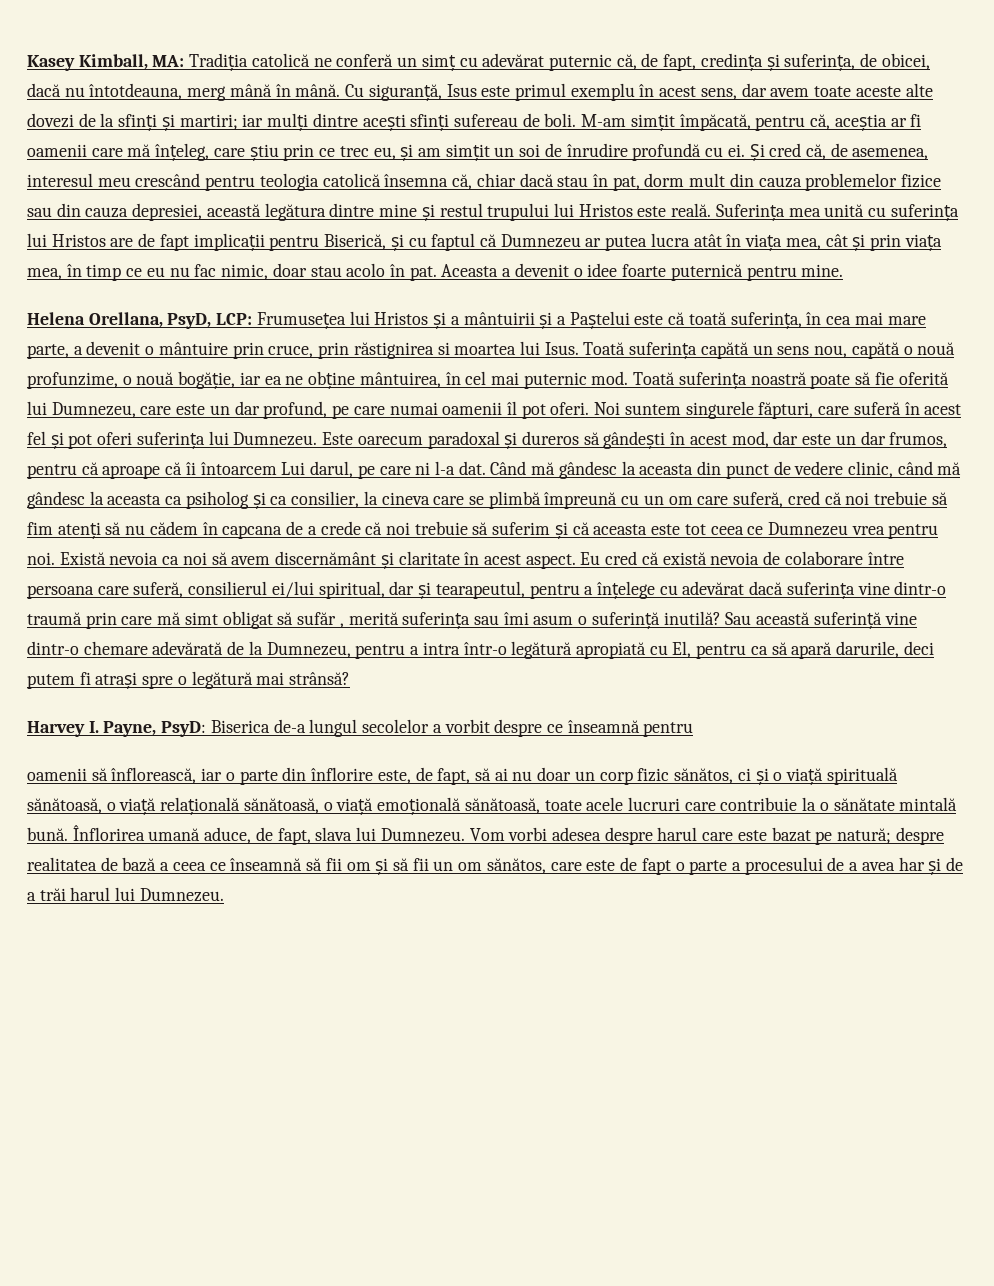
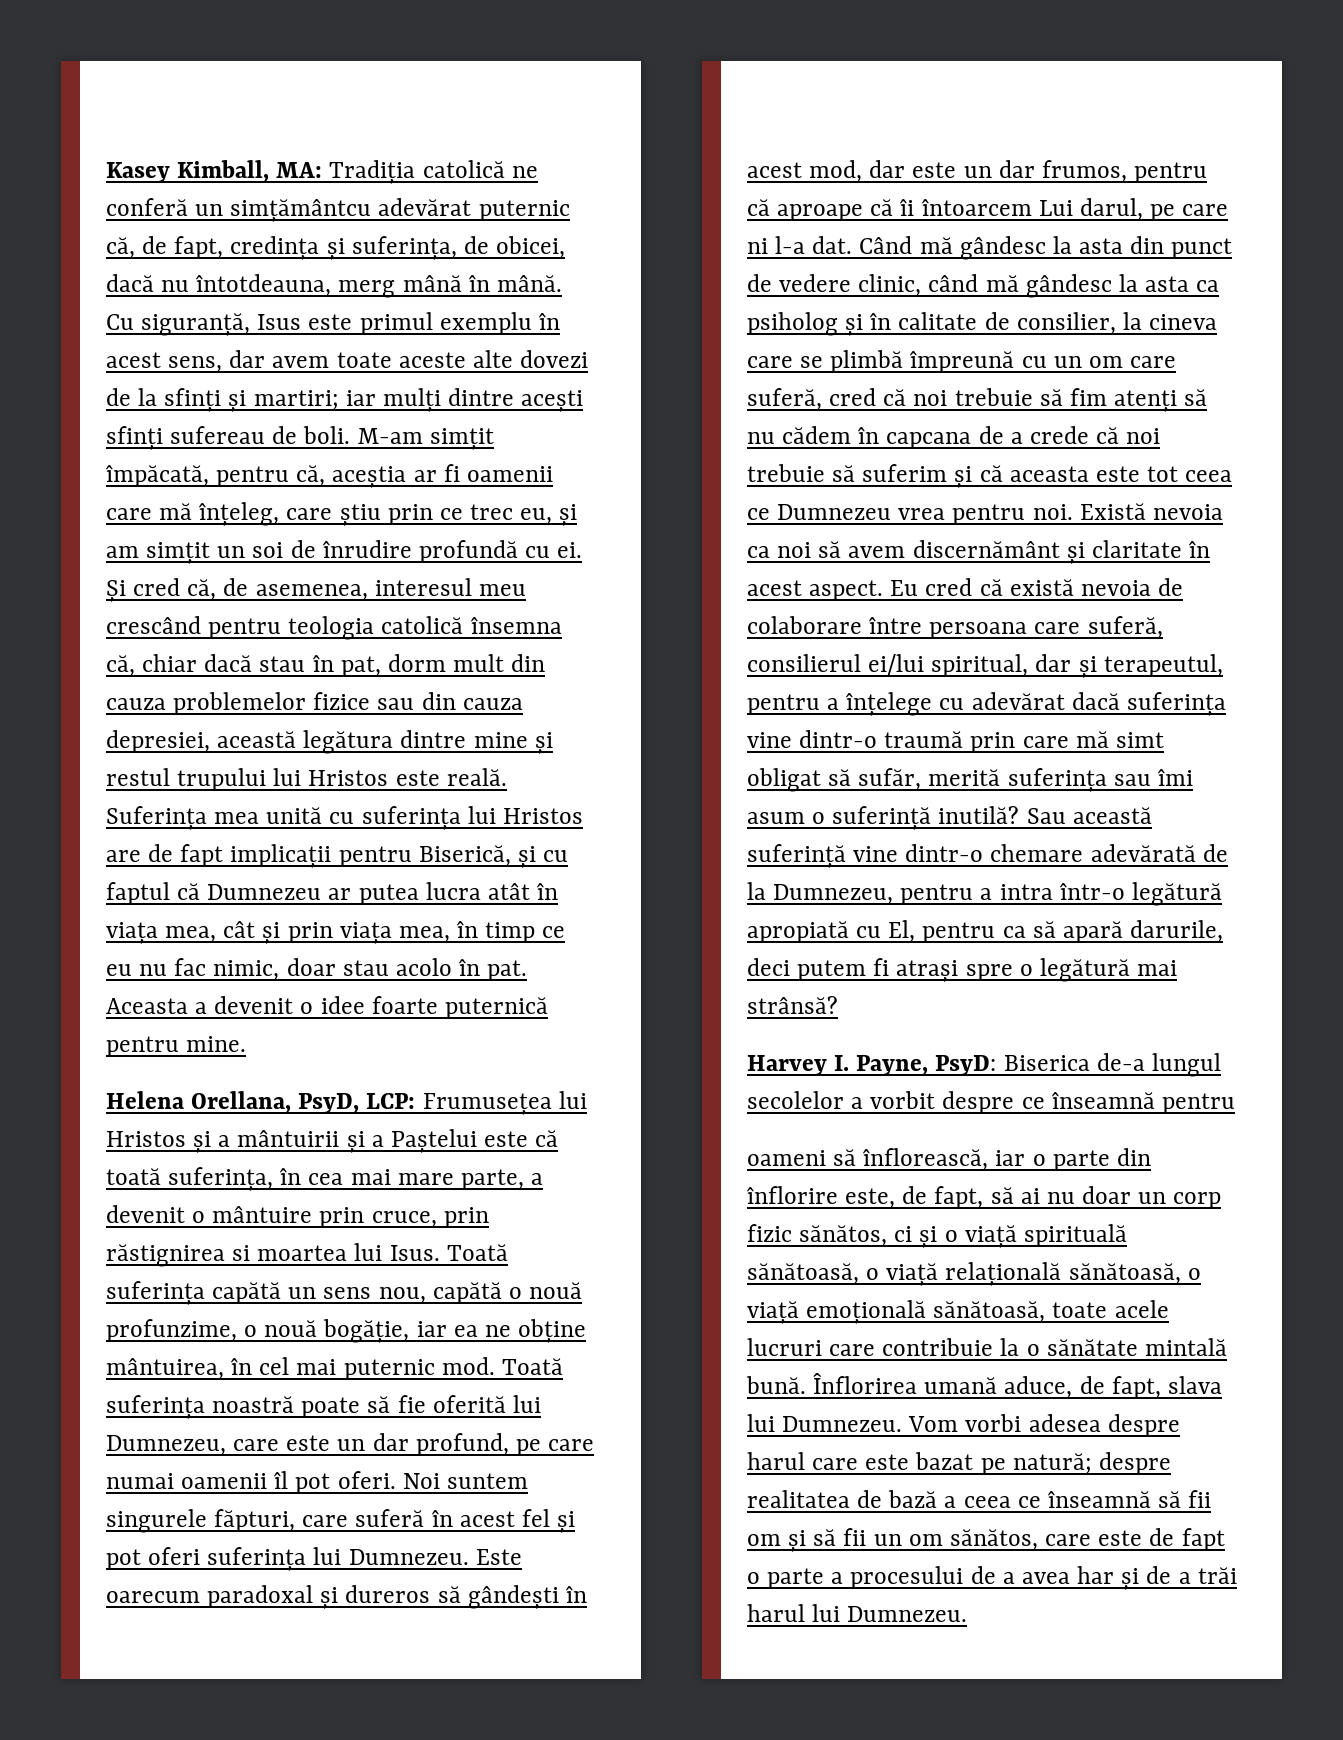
- Kasey Kimball, MA: Tradiția catolică ne conferă un simț cu adevărat puternic că, de fapt, credința și suferința, de obicei, dacă nu întotdeauna, merg mână în mână.
+ Kasey Kimball, MA: Tradiția catolică ne conferă un simțământcu adevărat puternic că, de fapt, credința și suferința, de obicei, dacă nu întotdeauna, merg mână în mână.
- Când mă gândesc la aceasta din punct de vedere clinic, când mă gândesc la aceasta ca psiholog și ca consilier, la cineva care se plimbă împreună cu un om care suferă, cred că noi trebuie să fim atenți să nu cădem în capcana de a crede că noi trebuie să suferim și că aceasta este tot ceea ce Dumnezeu vrea pentru noi.
+ Când mă gândesc la asta din punct de vedere clinic, când mă gândesc la asta ca psiholog și în calitate de consilier, la cineva care se plimbă împreună cu un om care suferă, cred că noi trebuie să fim atenți să nu cădem în capcana de a crede că noi trebuie să suferim și că aceasta este tot ceea ce Dumnezeu vrea pentru noi.
- Eu cred că există nevoia de colaborare între persoana care suferă, consilierul ei/lui spiritual, dar și tearapeutul, pentru a înțelege cu adevărat dacă suferința vine dintr-o traumă prin care mă simt obligat să sufăr , merită suferința sau îmi asum o suferință inutilă?
+ Eu cred că există nevoia de colaborare între persoana care suferă, consilierul ei/lui spiritual, dar și terapeutul, pentru a înțelege cu adevărat dacă suferința vine dintr-o traumă prin care mă simt obligat să sufăr, merită suferința sau îmi asum o suferință inutilă?
- oamenii să înflorească, iar o parte din înflorire este, de fapt, să ai nu doar un corp fizic sănătos, ci și o viață spirituală sănătoasă, o viață relațională sănătoasă, o viață emoțională sănătoasă, toate acele lucruri care contribuie la o sănătate mintală bună.
+ oameni să înflorească, iar o parte din înflorire este, de fapt, să ai nu doar un corp fizic sănătos, ci și o viață spirituală sănătoasă, o viață relațională sănătoasă, o viață emoțională sănătoasă, toate acele lucruri care contribuie la o sănătate mintală bună.

